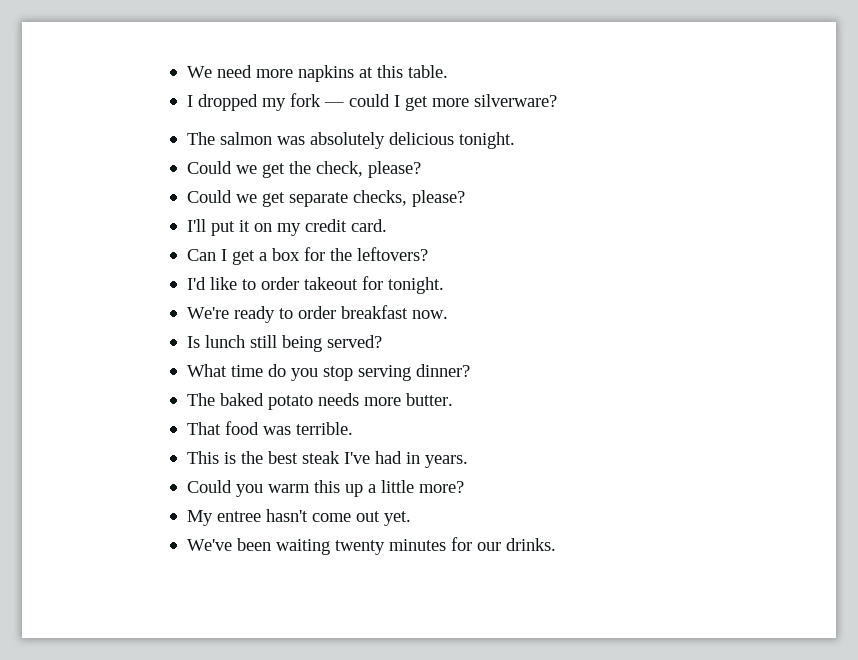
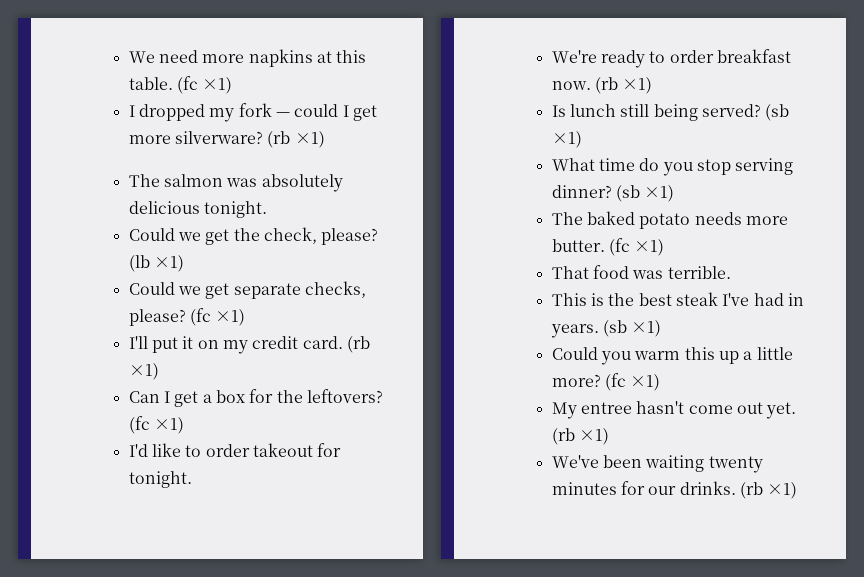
- We need more napkins at this table.
+ We need more napkins at this table. (fc ×1)
- I dropped my fork — could I get more silverware?
+ I dropped my fork — could I get more silverware? (rb ×1)
+ (lb ×1)
- Could we get separate checks, please?
+ Could we get separate checks, please? (fc ×1)
- I'll put it on my credit card.
+ I'll put it on my credit card. (rb ×1)
- Can I get a box for the leftovers?
+ Can I get a box for the leftovers? (fc ×1)
- We're ready to order breakfast now.
+ We're ready to order breakfast now. (rb ×1)
- Is lunch still being served?
+ Is lunch still being served? (sb ×1)
- What time do you stop serving dinner?
+ What time do you stop serving dinner? (sb ×1)
- The baked potato needs more butter.
+ The baked potato needs more butter. (fc ×1)
- This is the best steak I've had in years.
+ This is the best steak I've had in years. (sb ×1)
- Could you warm this up a little more?
+ Could you warm this up a little more? (fc ×1)
- My entree hasn't come out yet.
+ My entree hasn't come out yet. (rb ×1)
- We've been waiting twenty minutes for our drinks.
+ We've been waiting twenty minutes for our drinks. (rb ×1)

